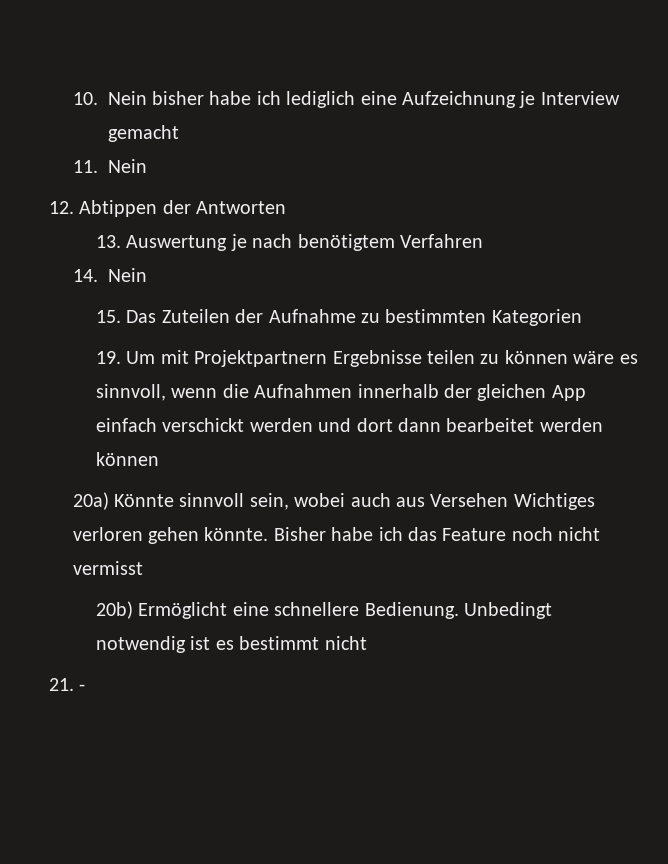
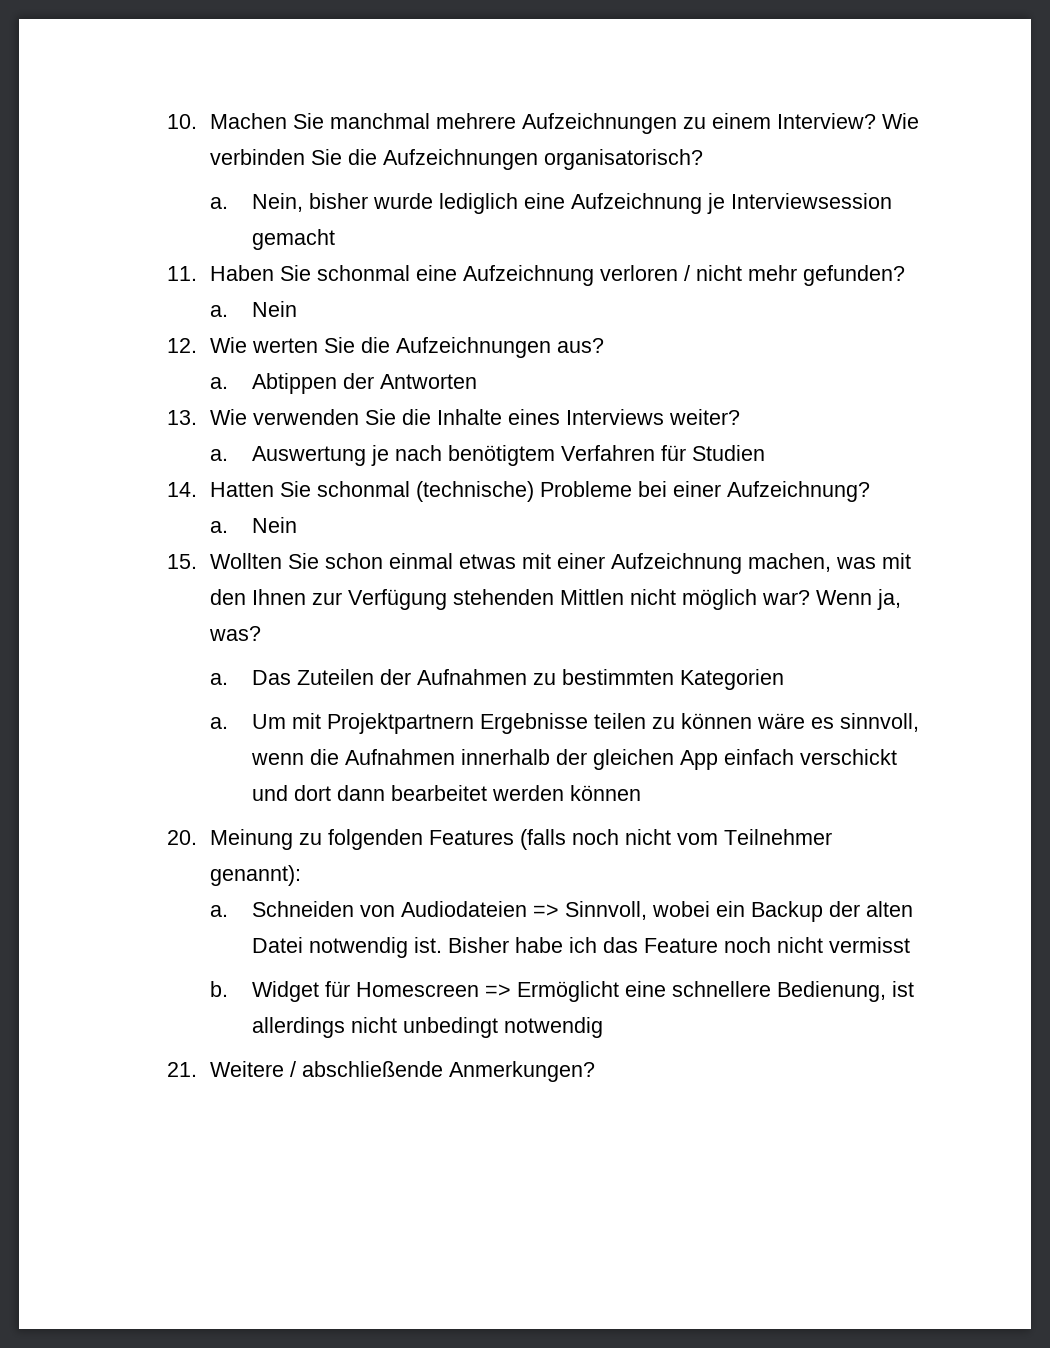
- 10. Nein bisher habe ich lediglich eine Aufzeichnung je Interview gemacht
+ 10. Machen Sie manchmal mehrere Aufzeichnungen zu einem Interview? Wie verbinden Sie die Aufzeichnungen organisatorisch?
+ a. Nein, bisher wurde lediglich eine Aufzeichnung je Interviewsession gemacht
- 11. Nein
- 12. Abtippen der Antworten
- 13. Auswertung je nach benötigtem Verfahren
+ 11. Haben Sie schonmal eine Aufzeichnung verloren / nicht mehr gefunden?
+ a. Nein
+ 12. Wie werten Sie die Aufzeichnungen aus?
+ a. Abtippen der Antworten
+ 13. Wie verwenden Sie die Inhalte eines Interviews weiter?
+ a. Auswertung je nach benötigtem Verfahren für Studien
- 14. Nein
- 15. Das Zuteilen der Aufnahme zu bestimmten Kategorien
+ 14. Hatten Sie schonmal (technische) Probleme bei einer Aufzeichnung?
+ a. Nein
+ 15. Wollten Sie schon einmal etwas mit einer Aufzeichnung machen, was mit den Ihnen zur Verfügung stehenden Mittlen nicht möglich war? Wenn ja, was?
+ a. Das Zuteilen der Aufnahmen zu bestimmten Kategorien
- 19. Um mit Projektpartnern Ergebnisse teilen zu können wäre es sinnvoll, wenn die Aufnahmen innerhalb der gleichen App einfach verschickt werden und dort dann bearbeitet werden können
+ a. Um mit Projektpartnern Ergebnisse teilen zu können wäre es sinnvoll, wenn die Aufnahmen innerhalb der gleichen App einfach verschickt und dort dann bearbeitet werden können
- 20a) Könnte sinnvoll sein, wobei auch aus Versehen Wichtiges verloren gehen könnte.
+ 20. Meinung zu folgenden Features (falls noch nicht vom Teilnehmer genannt):
+ a. Schneiden von Audiodateien => Sinnvoll, wobei ein Backup der alten Datei notwendig ist.
- 20b) Ermöglicht eine schnellere Bedienung. Unbedingt notwendig ist es bestimmt nicht
- 21. -
+ b. Widget für Homescreen => Ermöglicht eine schnellere Bedienung, ist allerdings nicht unbedingt notwendig
+ 21. Weitere / abschließende Anmerkungen?

